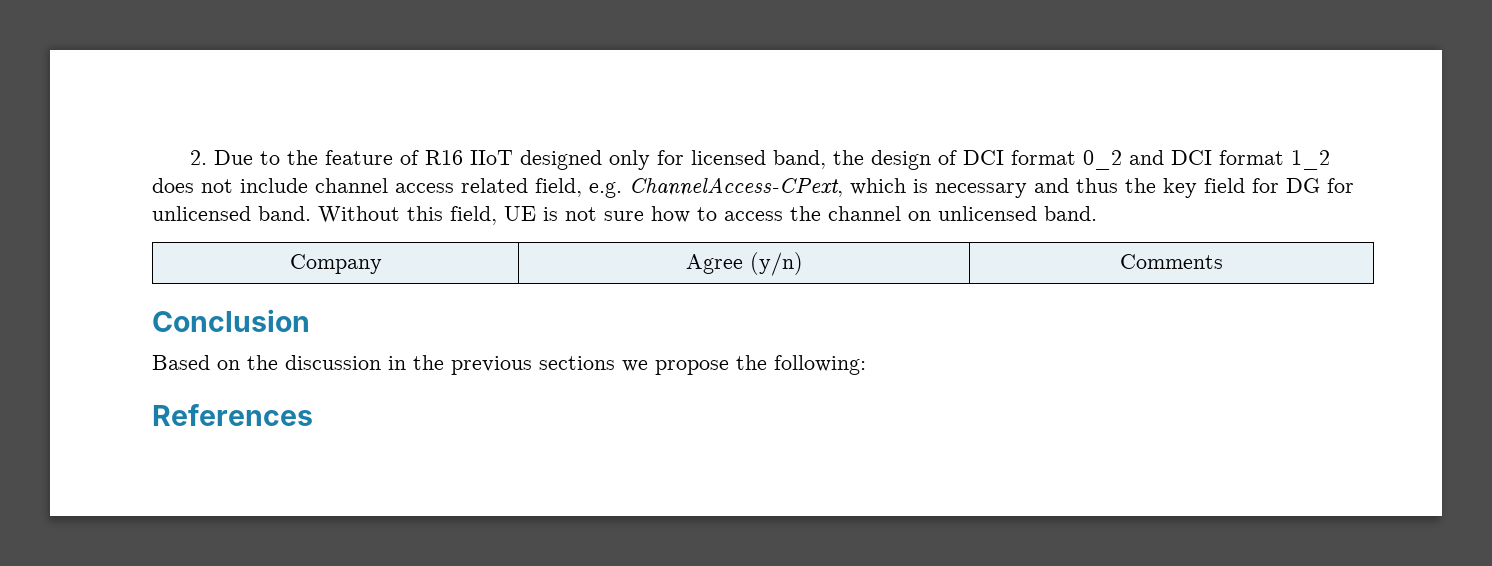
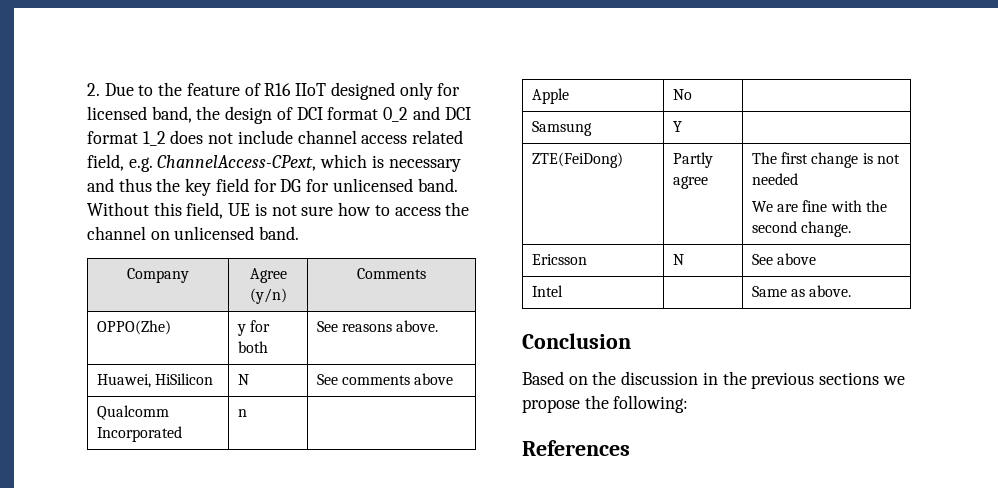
+ OPPO(Zhe) | y for both | See reasons above.
+ Huawei, HiSilicon | N | See comments above
+ Qualcomm Incorporated | n |
+ Apple | No |
+ Samsung | Y |
+ ZTE(FeiDong) | Partly agree | The first change is not needed
+ We are fine with the second change.
+ Ericsson | N | See above
+ Intel | | Same as above.

